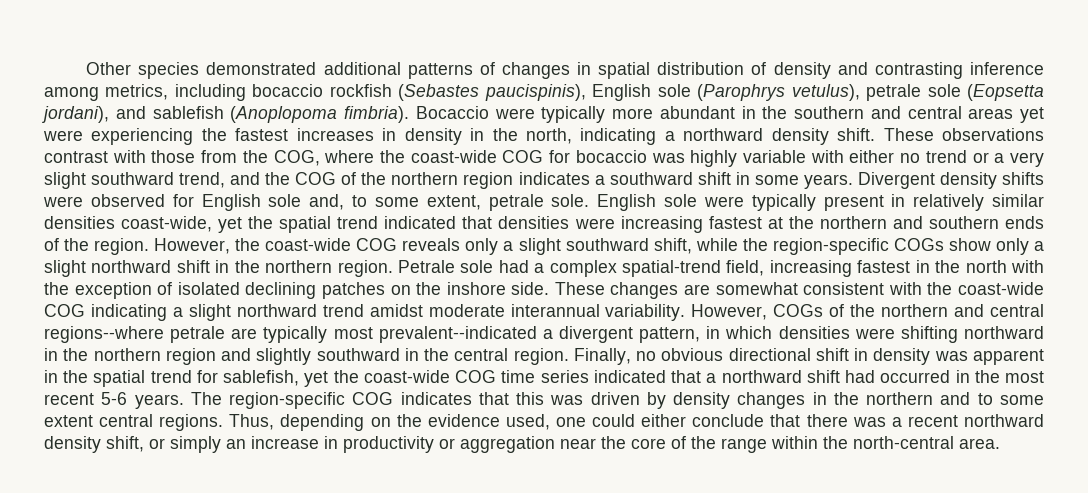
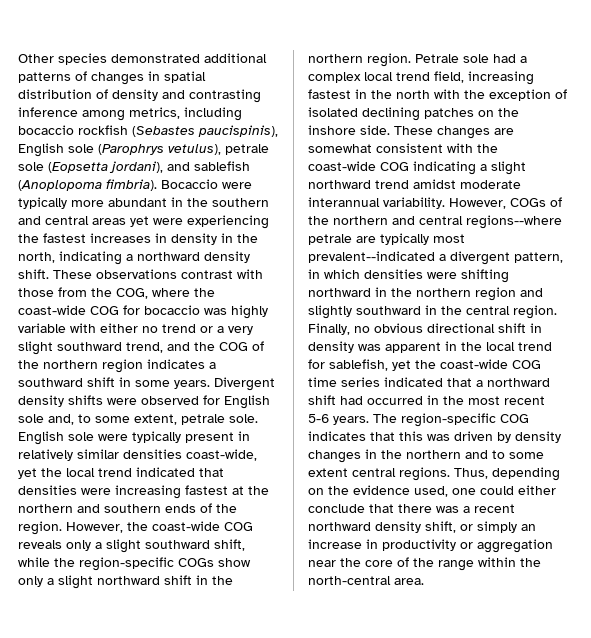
- English sole were typically present in relatively similar densities coast-wide, yet the spatial trend indicated that densities were increasing fastest at the northern and southern ends of the region.
+ English sole were typically present in relatively similar densities coast-wide, yet the local trend indicated that densities were increasing fastest at the northern and southern ends of the region.
- Petrale sole had a complex spatial-trend field, increasing fastest in the north with the exception of isolated declining patches on the inshore side.
+ Petrale sole had a complex local trend field, increasing fastest in the north with the exception of isolated declining patches on the inshore side.
- Finally, no obvious directional shift in density was apparent in the spatial trend for sablefish, yet the coast-wide COG time series indicated that a northward shift had occurred in the most recent 5-6 years.
+ Finally, no obvious directional shift in density was apparent in the local trend for sablefish, yet the coast-wide COG time series indicated that a northward shift had occurred in the most recent 5-6 years.

